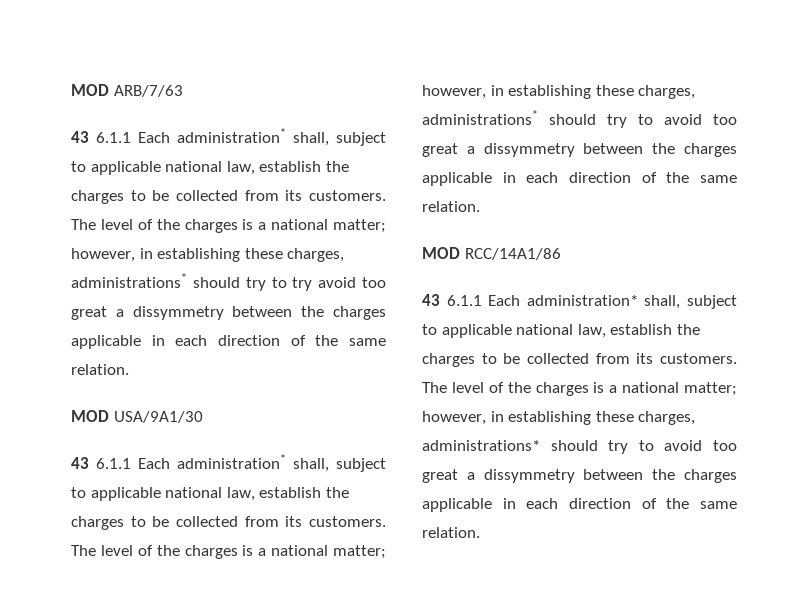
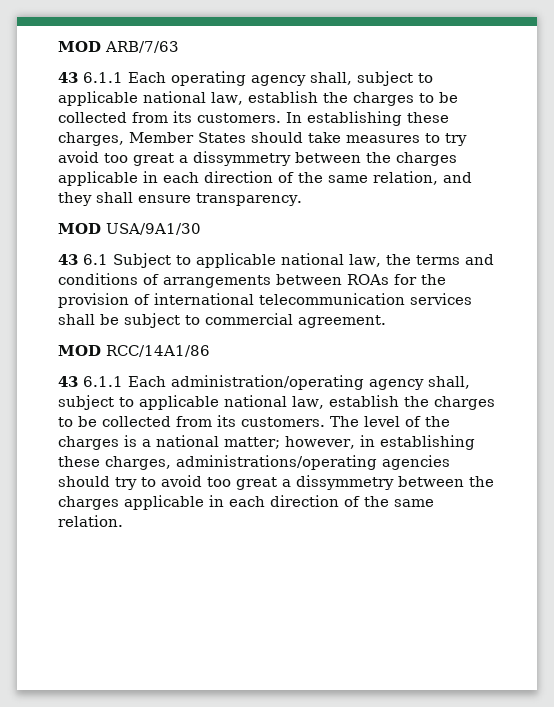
  MOD ARB/7/63
- 43 6.1.1 Each administration* shall, subject to applicable national law, establish the charges to be collected from its customers.
+ 43 6.1.1 Each operating agency shall, subject to applicable national law, establish the charges to be collected from its customers. In establishing these charges, Member States should take measures to try avoid too great a dissymmetry between the charges applicable in each direction of the same relation, and they shall ensure transparency.
+ MOD USA/9A1/30
+ 43 6.1 Subject to applicable national law, the terms and conditions of arrangements between ROAs for the provision of international telecommunication services shall be subject to commercial agreement.
+ MOD RCC/14A1/86
+ 43 6.1.1 Each administration/operating agency shall, subject to applicable national law, establish the charges to be collected from its customers.
- The level of the charges is a national matter; however, in establishing these charges, administrations* should try to try avoid too great a dissymmetry between the charges applicable in each direction of the same relation.
- MOD USA/9A1/30
- 43 6.1.1 Each administration* shall, subject to applicable national law, establish the charges to be collected from its customers. The level of the charges is a national matter; however, in establishing these charges, administrations* should try to avoid too great a dissymmetry between the charges applicable in each direction of the same relation.
+ The level of the charges is a national matter; however, in establishing these charges, administrations/operating agencies should try to avoid too great a dissymmetry between the charges applicable in each direction of the same relation.
- MOD RCC/14A1/86
- 43 6.1.1 Each administration* shall, subject to applicable national law, establish the charges to be collected from its customers. The level of the charges is a national matter; however, in establishing these charges, administrations* should try to avoid too great a dissymmetry between the charges applicable in each direction of the same relation.

